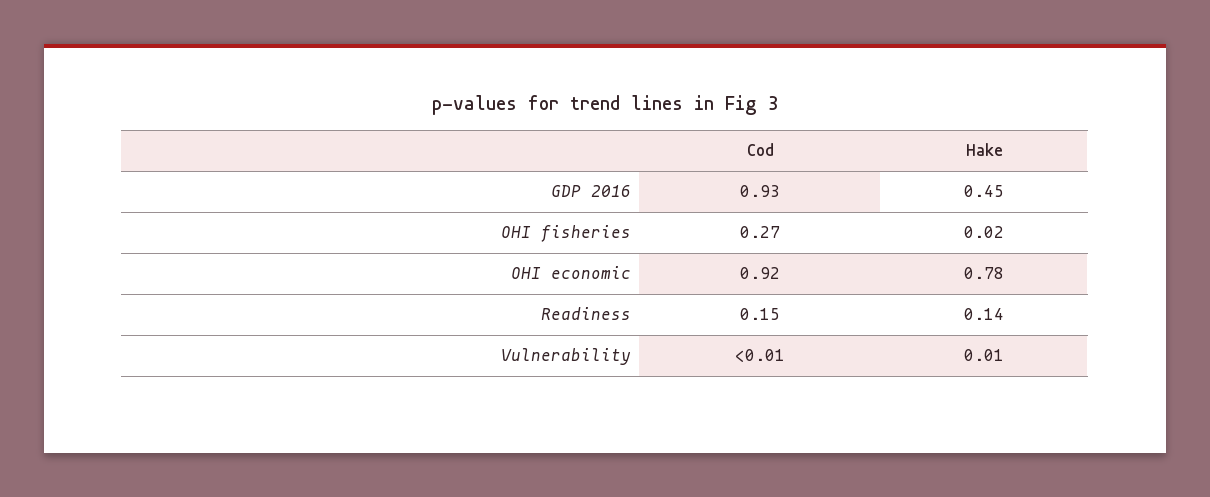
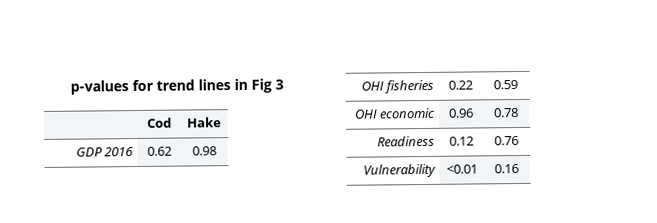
- GDP 2016 | 0.93 | 0.45
+ GDP 2016 | 0.62 | 0.98
- OHI fisheries | 0.27 | 0.02
+ OHI fisheries | 0.22 | 0.59
- OHI economic | 0.92 | 0.78
+ OHI economic | 0.96 | 0.78
- Readiness | 0.15 | 0.14
+ Readiness | 0.12 | 0.76
- Vulnerability | <0.01 | 0.01
+ Vulnerability | <0.01 | 0.16

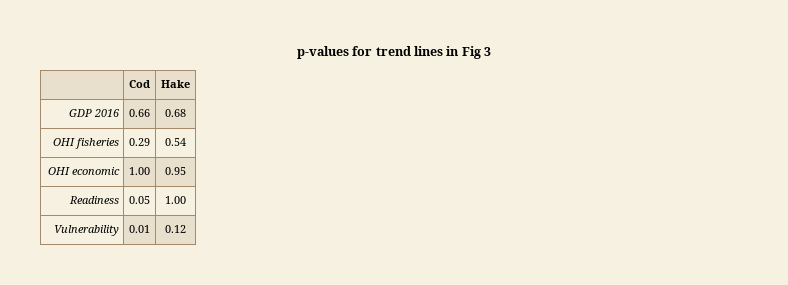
- GDP 2016 | 0.62 | 0.98
+ GDP 2016 | 0.66 | 0.68
- OHI fisheries | 0.22 | 0.59
+ OHI fisheries | 0.29 | 0.54
- OHI economic | 0.96 | 0.78
+ OHI economic | 1.00 | 0.95
- Readiness | 0.12 | 0.76
+ Readiness | 0.05 | 1.00
- Vulnerability | <0.01 | 0.16
+ Vulnerability | 0.01 | 0.12

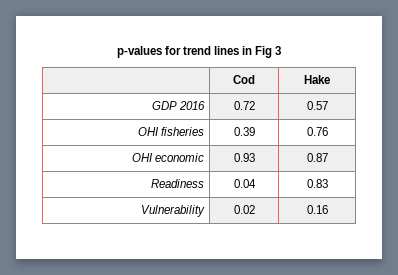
- GDP 2016 | 0.66 | 0.68
+ GDP 2016 | 0.72 | 0.57
- OHI fisheries | 0.29 | 0.54
+ OHI fisheries | 0.39 | 0.76
- OHI economic | 1.00 | 0.95
+ OHI economic | 0.93 | 0.87
- Readiness | 0.05 | 1.00
+ Readiness | 0.04 | 0.83
- Vulnerability | 0.01 | 0.12
+ Vulnerability | 0.02 | 0.16

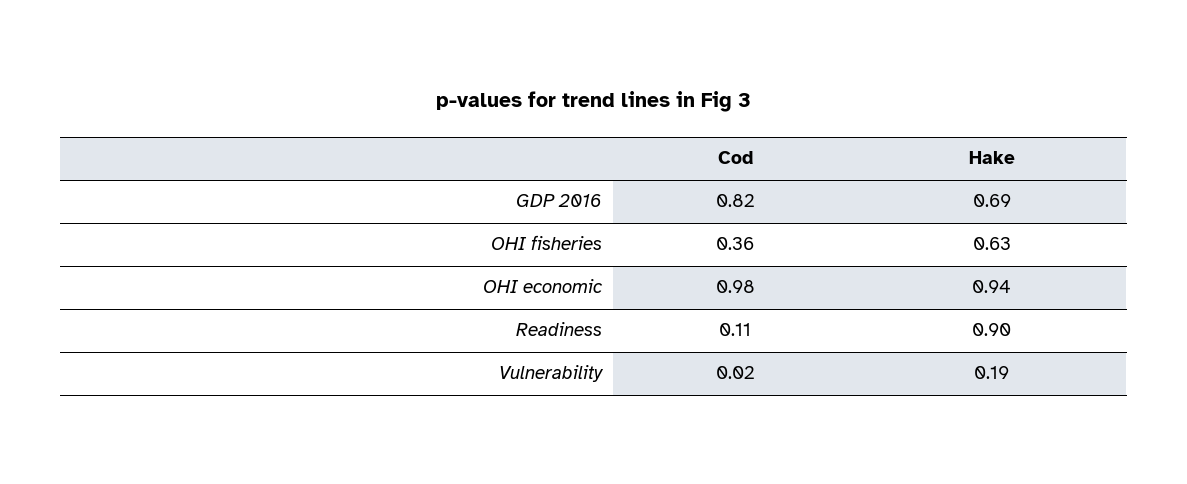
- GDP 2016 | 0.72 | 0.57
+ GDP 2016 | 0.82 | 0.69
- OHI fisheries | 0.39 | 0.76
+ OHI fisheries | 0.36 | 0.63
- OHI economic | 0.93 | 0.87
+ OHI economic | 0.98 | 0.94
- Readiness | 0.04 | 0.83
+ Readiness | 0.11 | 0.90
- Vulnerability | 0.02 | 0.16
+ Vulnerability | 0.02 | 0.19

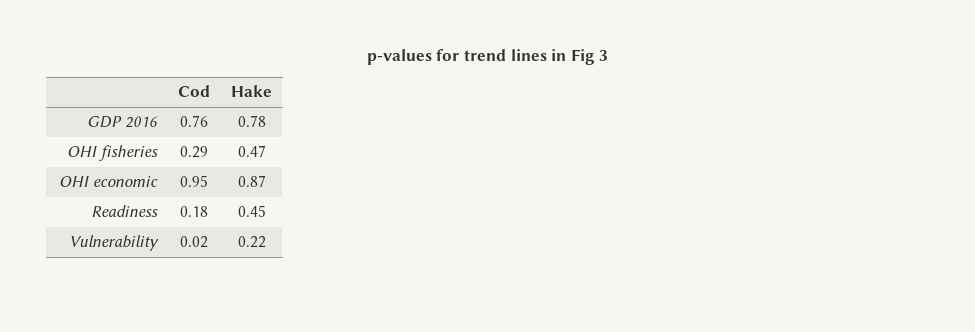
- GDP 2016 | 0.82 | 0.69
+ GDP 2016 | 0.76 | 0.78
- OHI fisheries | 0.36 | 0.63
+ OHI fisheries | 0.29 | 0.47
- OHI economic | 0.98 | 0.94
+ OHI economic | 0.95 | 0.87
- Readiness | 0.11 | 0.90
+ Readiness | 0.18 | 0.45
- Vulnerability | 0.02 | 0.19
+ Vulnerability | 0.02 | 0.22

